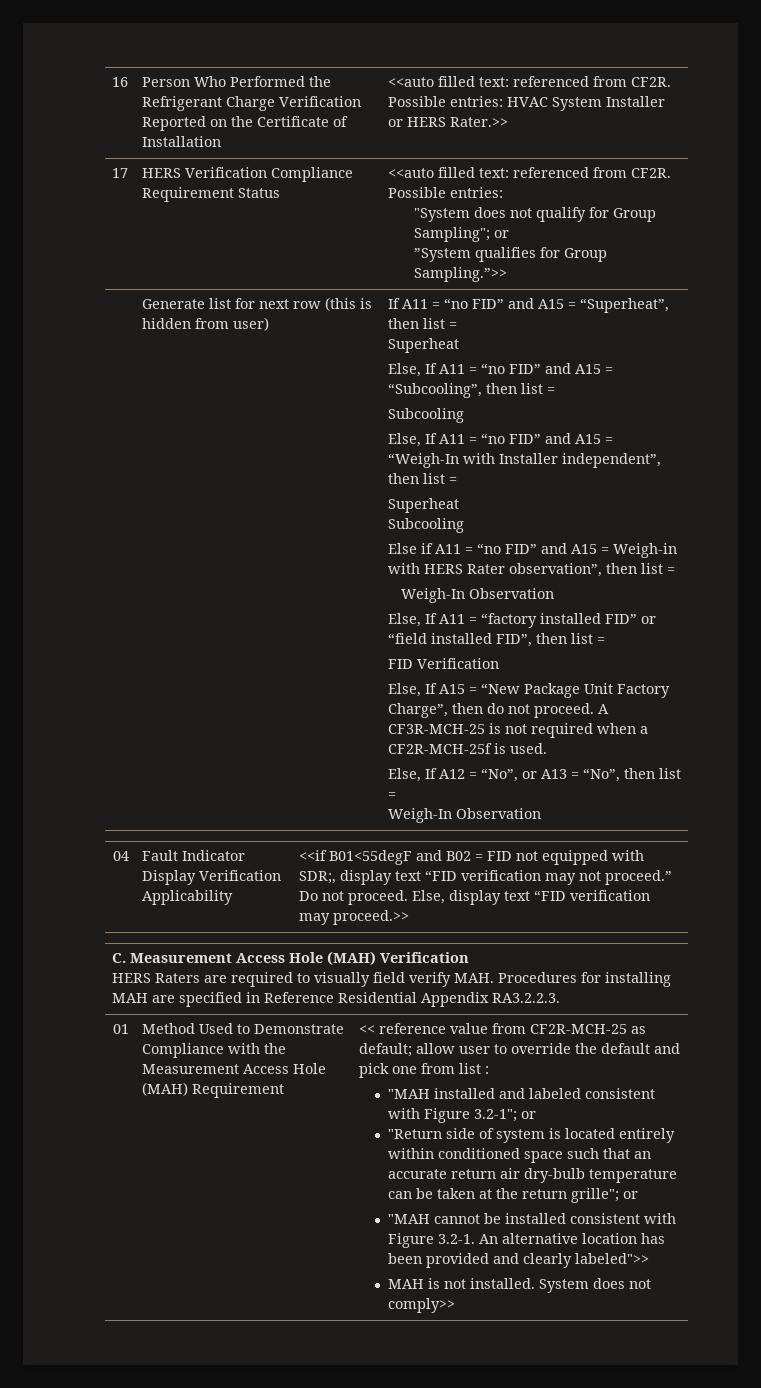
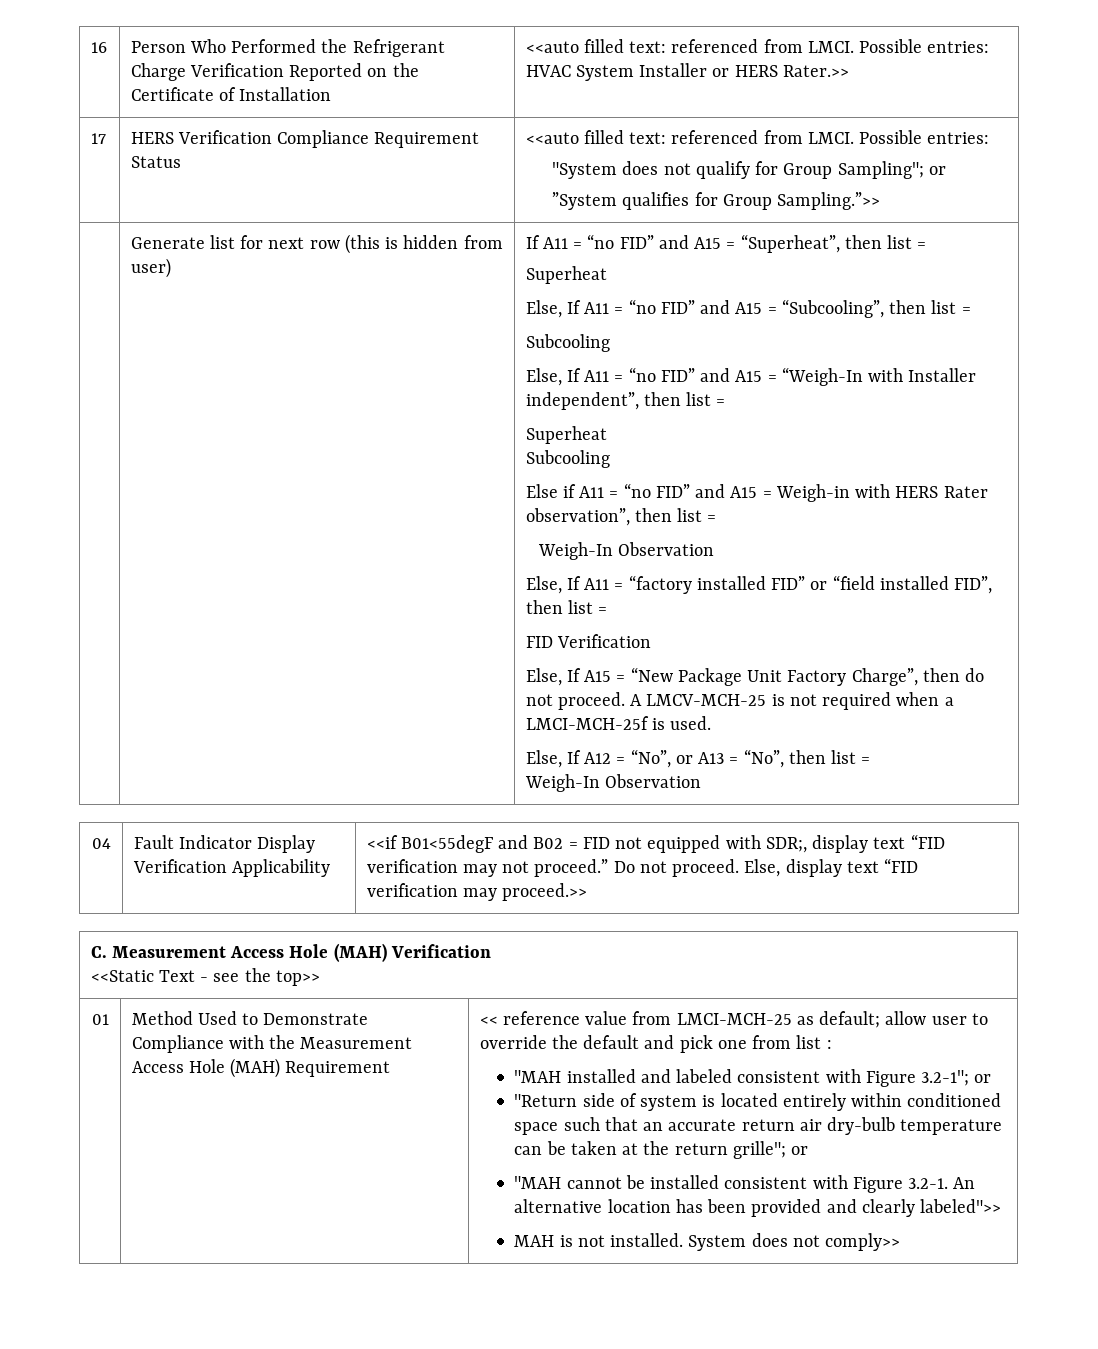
- 16 | Person Who Performed the Refrigerant Charge Verification Reported on the Certificate of Installation | <<auto filled text: referenced from CF2R. Possible entries: HVAC System Installer or HERS Rater.>>
+ 16 | Person Who Performed the Refrigerant Charge Verification Reported on the Certificate of Installation | <<auto filled text: referenced from LMCI. Possible entries: HVAC System Installer or HERS Rater.>>
- 17 | HERS Verification Compliance Requirement Status | <<auto filled text: referenced from CF2R. Possible entries:
+ 17 | HERS Verification Compliance Requirement Status | <<auto filled text: referenced from LMCI. Possible entries:
- A CF3R-MCH-25 is not required when a CF2R-MCH-25f is used.
+ A LMCV-MCH-25 is not required when a LMCI-MCH-25f is used.
  C. Measurement Access Hole (MAH) Verification
- HERS Raters are required to visually field verify MAH. Procedures for installing MAH are specified in Reference Residential Appendix RA3.2.2.3.
+ <<Static Text - see the top>>
- << reference value from CF2R-MCH-25 as default; allow user to override the default and pick one from list :
+ << reference value from LMCI-MCH-25 as default; allow user to override the default and pick one from list :

